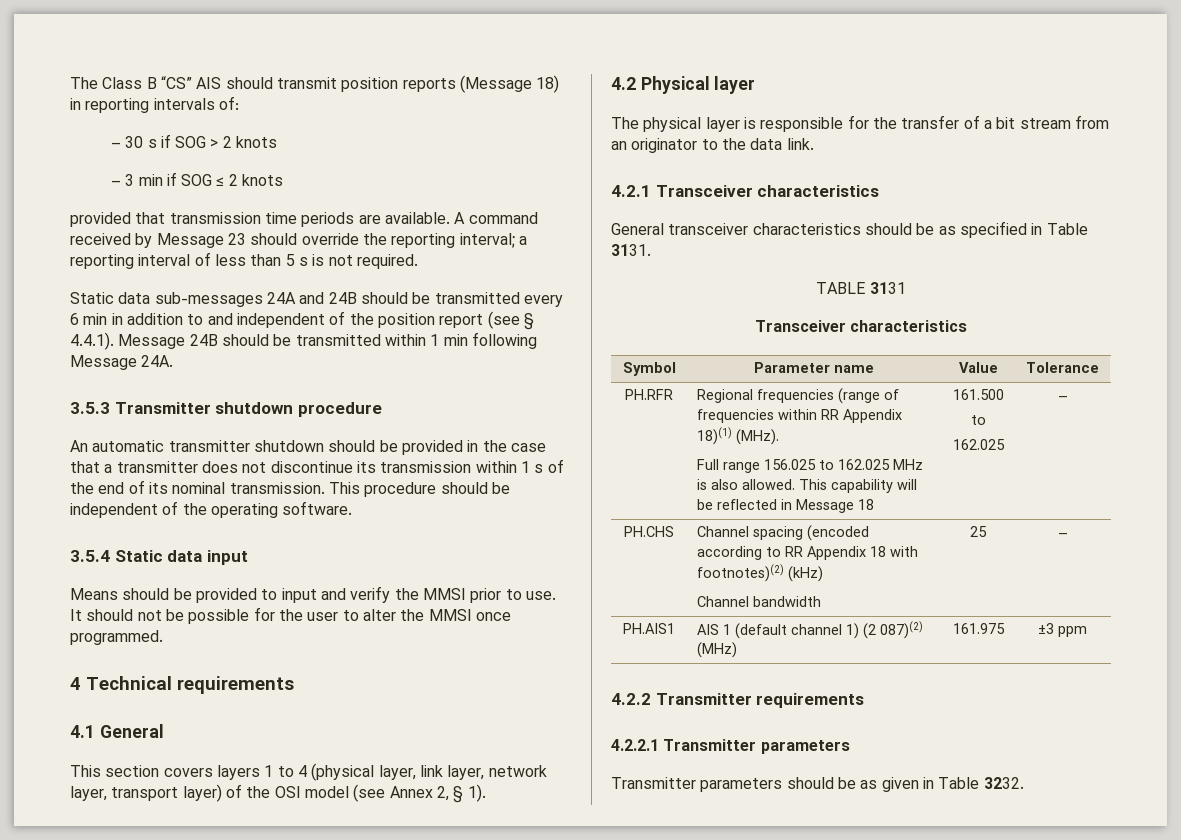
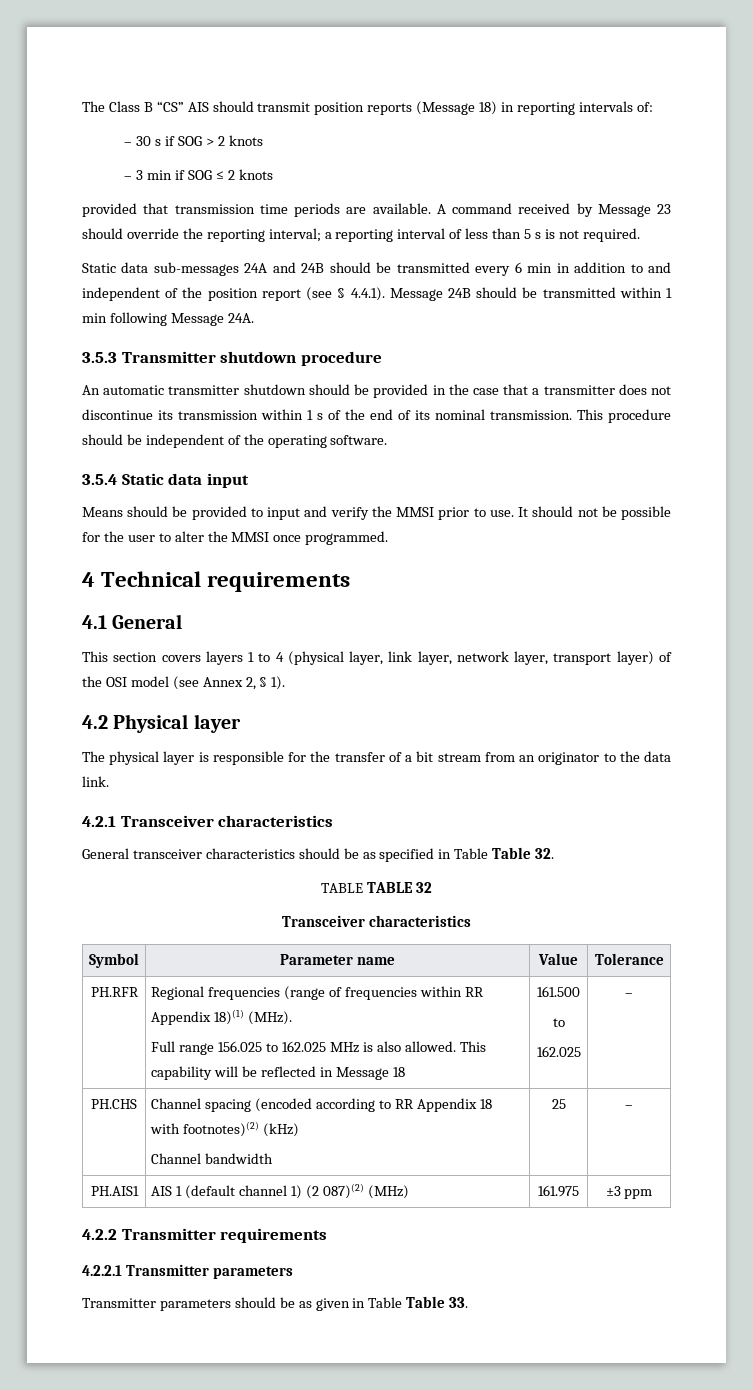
- General transceiver characteristics should be as specified in Table 3131.
- TABLE 3131
+ General transceiver characteristics should be as specified in Table Table 32.
+ TABLE TABLE 32
- Transmitter parameters should be as given in Table 3232.
+ Transmitter parameters should be as given in Table Table 33.

